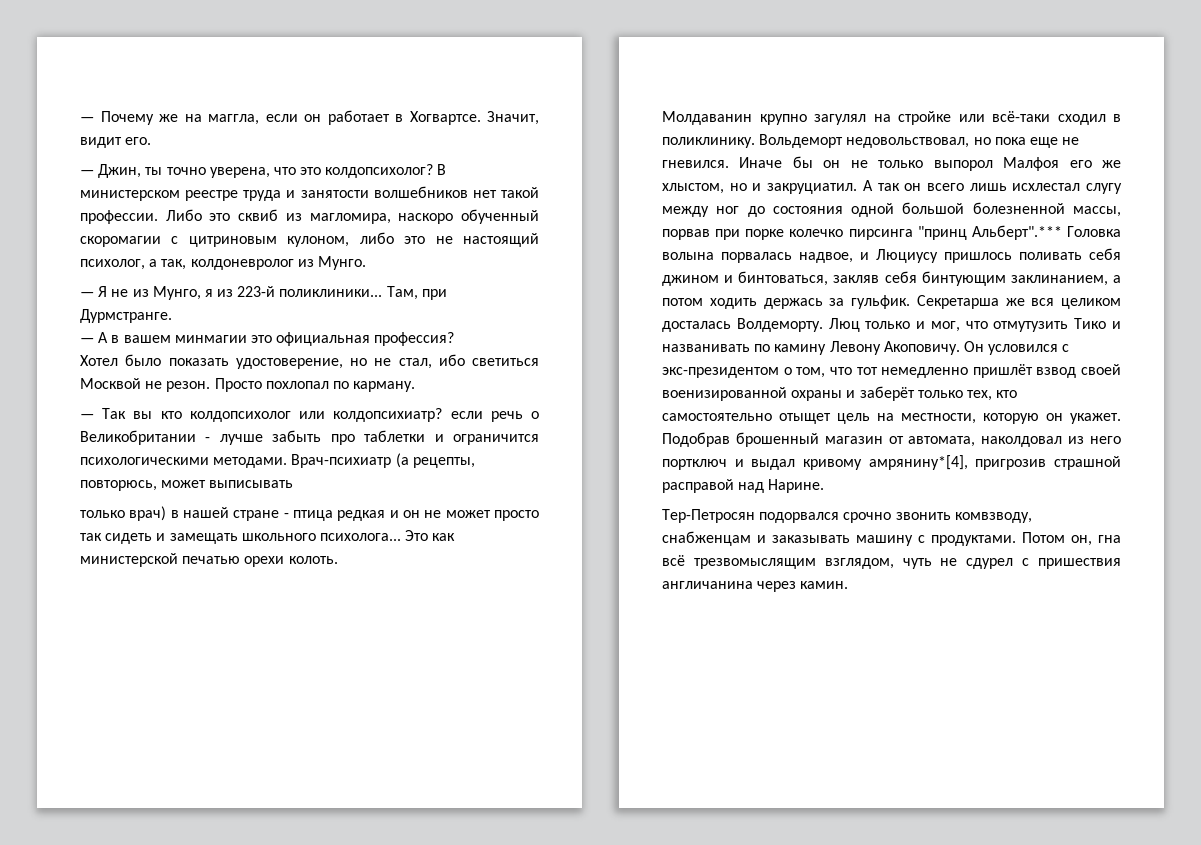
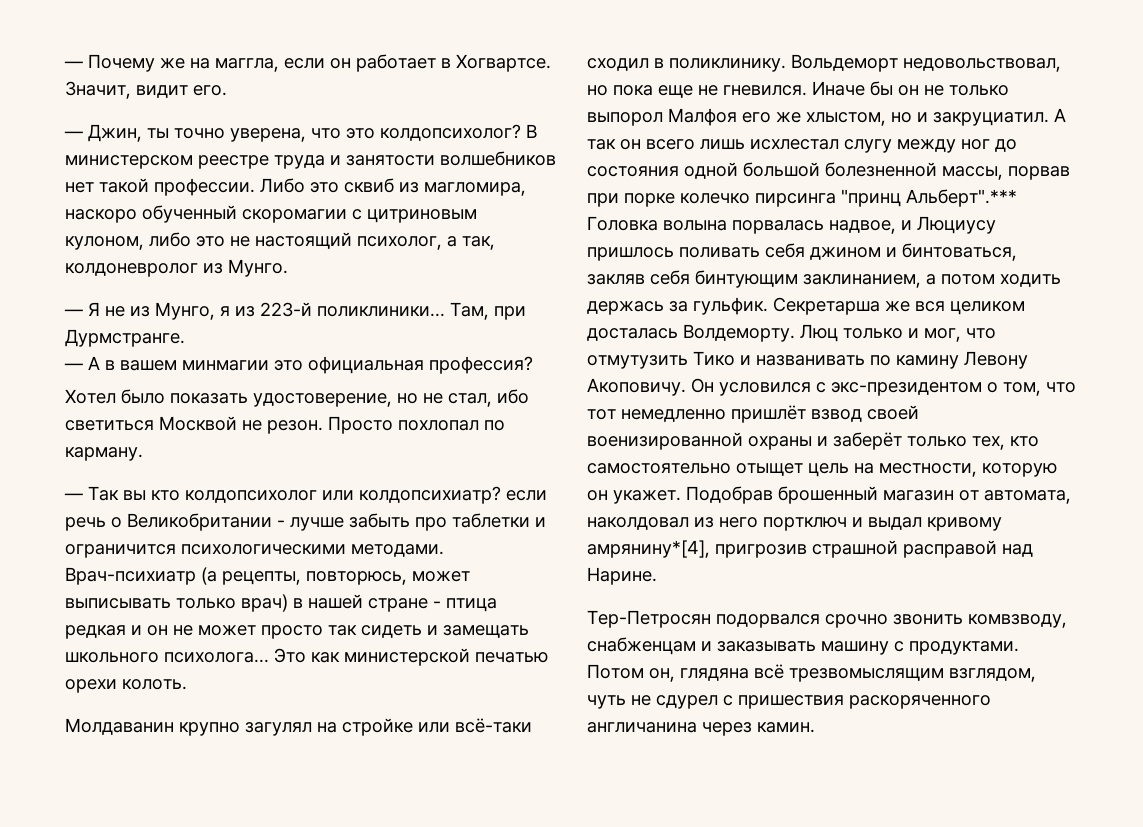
- Врач-психиатр (а рецепты, повторюсь, может выписывать
- только врач) в нашей стране - птица редкая и он не может просто так сидеть и замещать школьного психолога...
+ Врач-психиатр (а рецепты, повторюсь, может выписывать только врач) в нашей стране - птица редкая и он не может просто так сидеть и замещать школьного психолога...
- Потом он, гна всё трезвомыслящим взглядом, чуть не сдурел с пришествия англичанина через камин.
+ Потом он, глядяна всё трезвомыслящим взглядом, чуть не сдурел с пришествия раскоряченного англичанина через камин.

